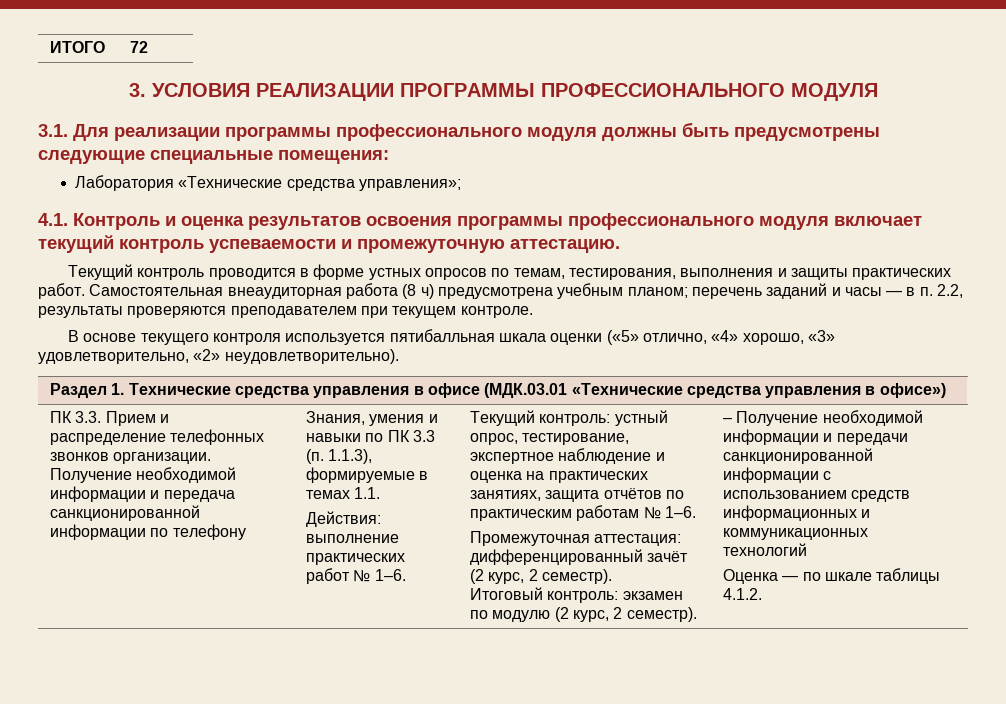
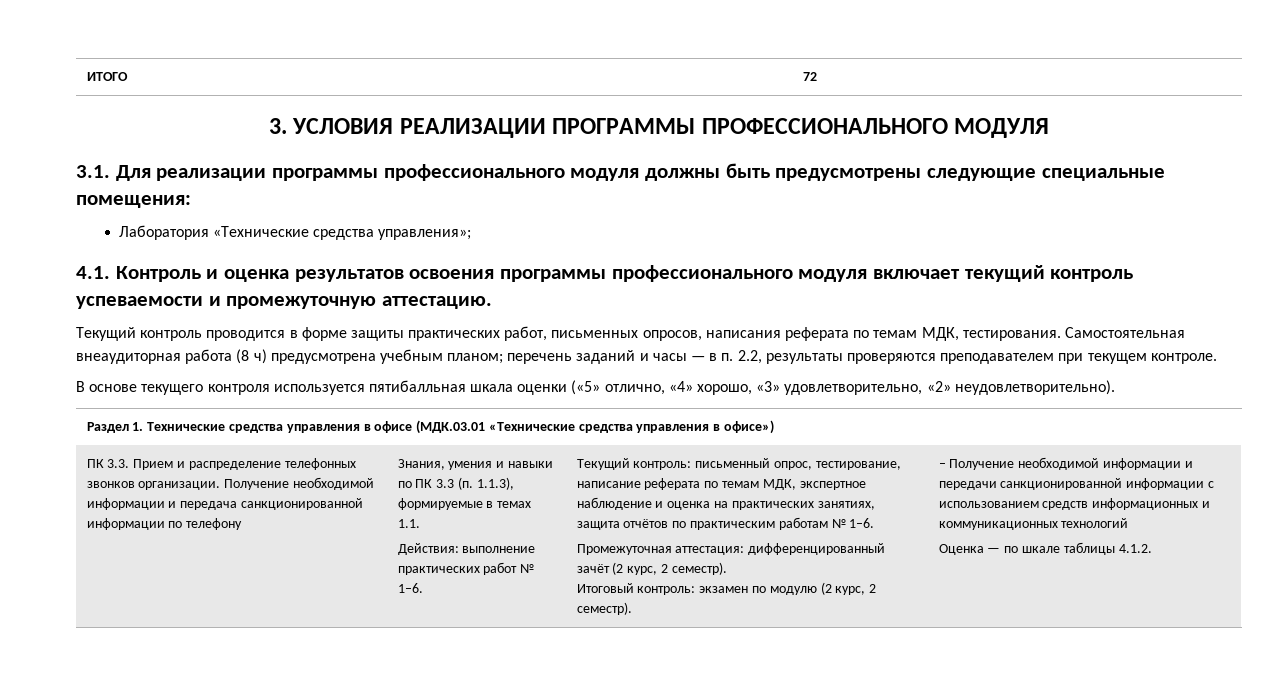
- Текущий контроль проводится в форме устных опросов по темам, тестирования, выполнения и защиты практических работ.
+ Текущий контроль проводится в форме защиты практических работ, письменных опросов, написания реферата по темам МДК, тестирования.
- Текущий контроль: устный опрос, тестирование, экспертное наблюдение и оценка на практических занятиях, защита отчётов по практическим работам № 1–6.
+ Текущий контроль: письменный опрос, тестирование, написание реферата по темам МДК, экспертное наблюдение и оценка на практических занятиях, защита отчётов по практическим работам № 1–6.

